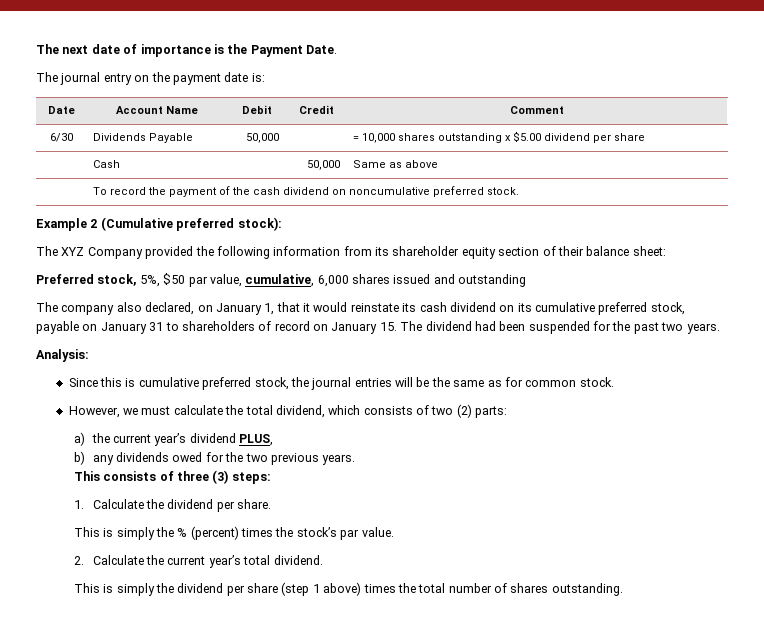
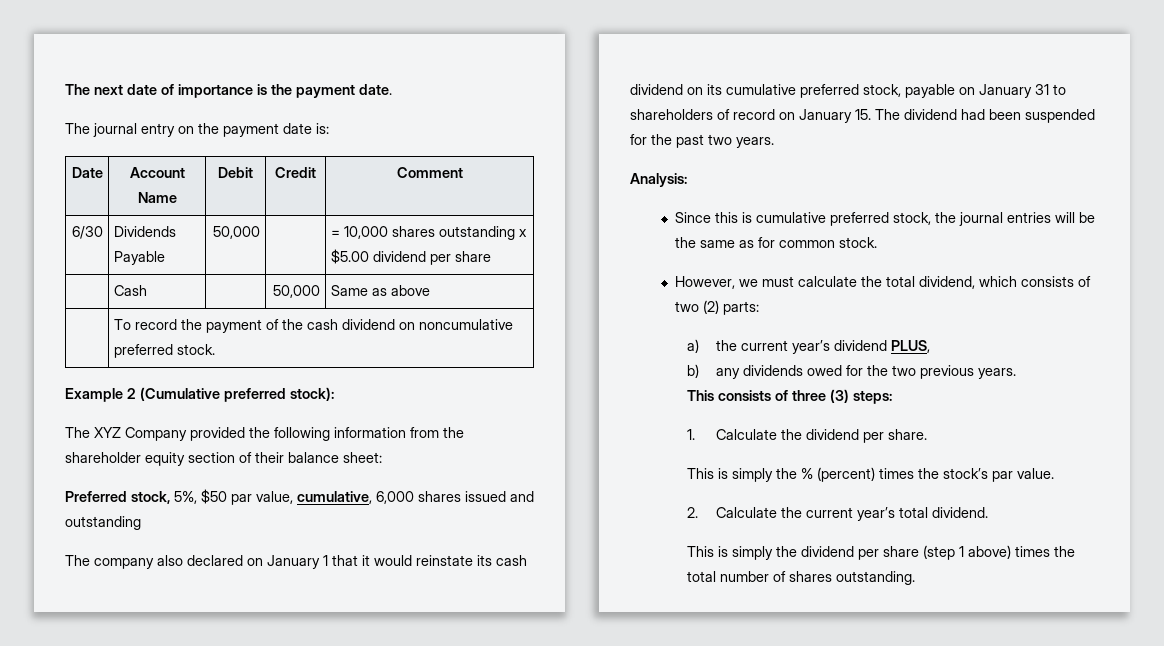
- The next date of importance is the Payment Date.
+ The next date of importance is the payment date.
- The XYZ Company provided the following information from its shareholder equity section of their balance sheet:
+ The XYZ Company provided the following information from the shareholder equity section of their balance sheet:
- The company also declared, on January 1, that it would reinstate its cash dividend on its cumulative preferred stock, payable on January 31 to shareholders of record on January 15. The dividend had been suspended for the past two years.
+ The company also declared on January 1 that it would reinstate its cash dividend on its cumulative preferred stock, payable on January 31 to shareholders of record on January 15. The dividend had been suspended for the past two years.

